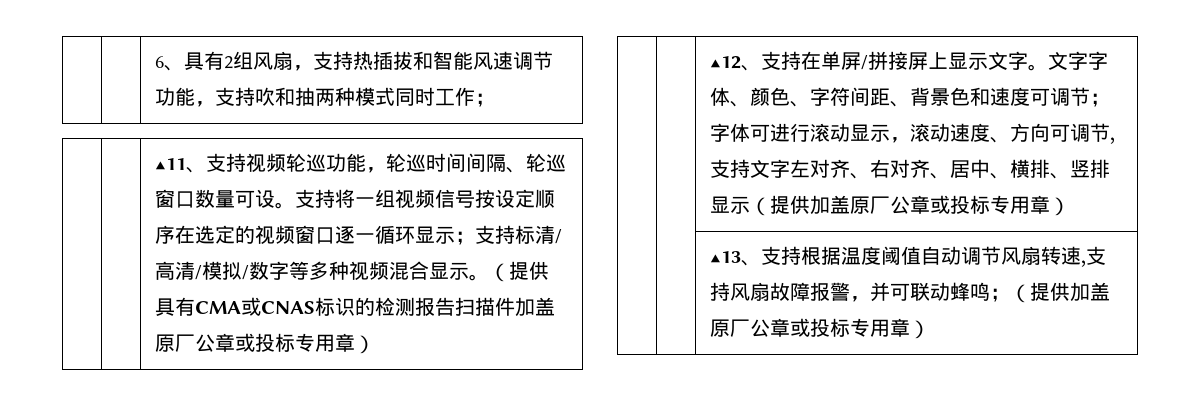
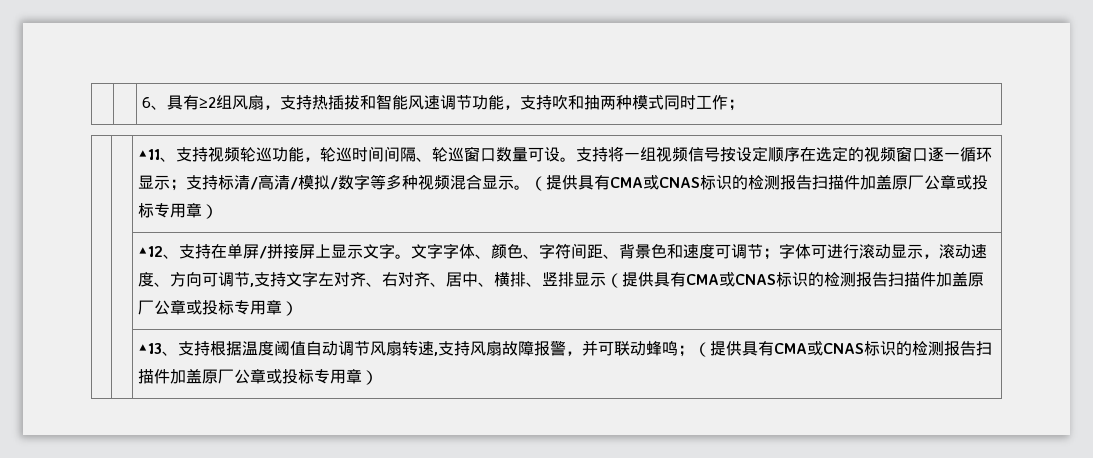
- | | 6、具有2组风扇，支持热插拔和智能风速调节功能，支持吹和抽两种模式同时工作；
+ | | 6、具有≥2组风扇，支持热插拔和智能风速调节功能，支持吹和抽两种模式同时工作；
- 文字字体、颜色、字符间距、背景色和速度可调节；字体可进行滚动显示，滚动速度、方向可调节,支持文字左对齐、右对齐、居中、横排、竖排显示（提供加盖原厂公章或投标专用章）
+ 文字字体、颜色、字符间距、背景色和速度可调节；字体可进行滚动显示，滚动速度、方向可调节,支持文字左对齐、右对齐、居中、横排、竖排显示（提供具有CMA或CNAS标识的检测报告扫描件加盖原厂公章或投标专用章）
- | | ▲13、支持根据温度阈值自动调节风扇转速,支持风扇故障报警，并可联动蜂鸣；（提供加盖原厂公章或投标专用章）
+ | | ▲13、支持根据温度阈值自动调节风扇转速,支持风扇故障报警，并可联动蜂鸣；（提供具有CMA或CNAS标识的检测报告扫描件加盖原厂公章或投标专用章）

